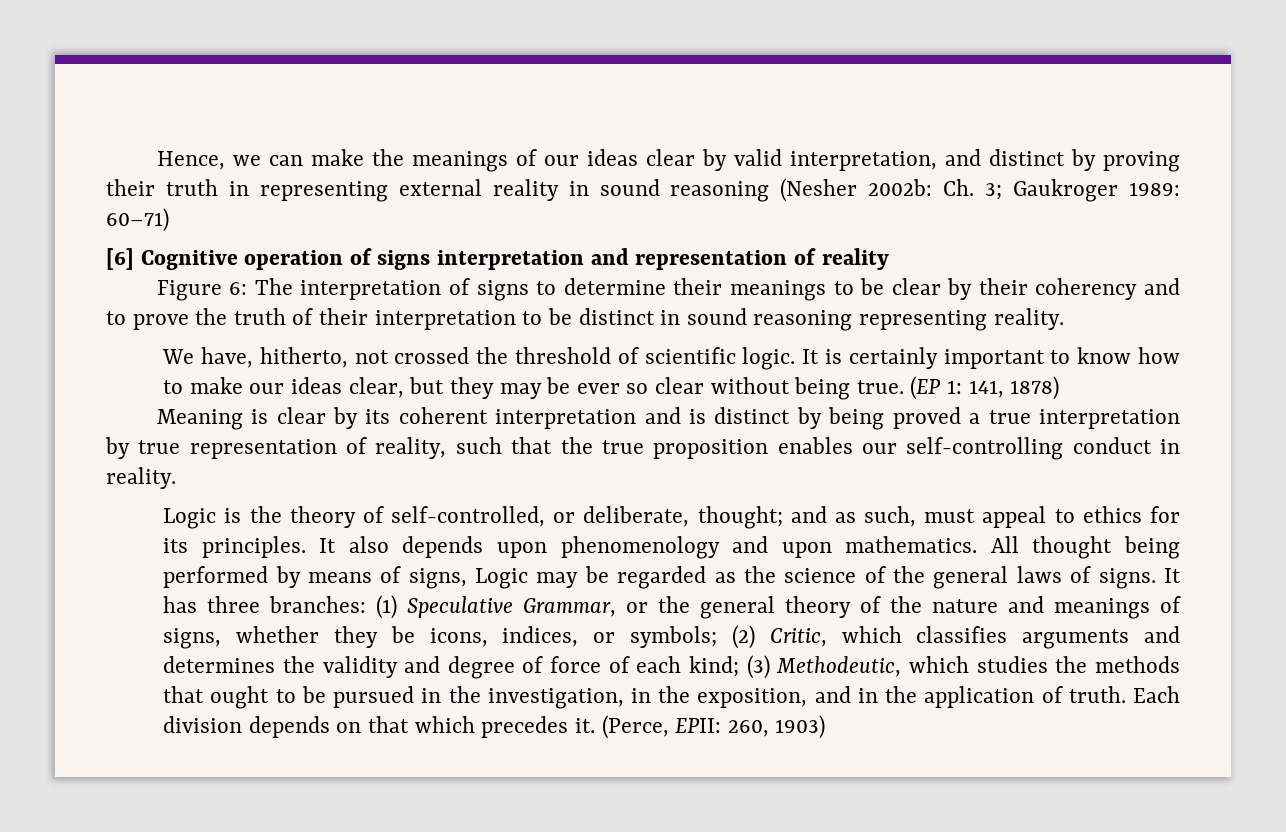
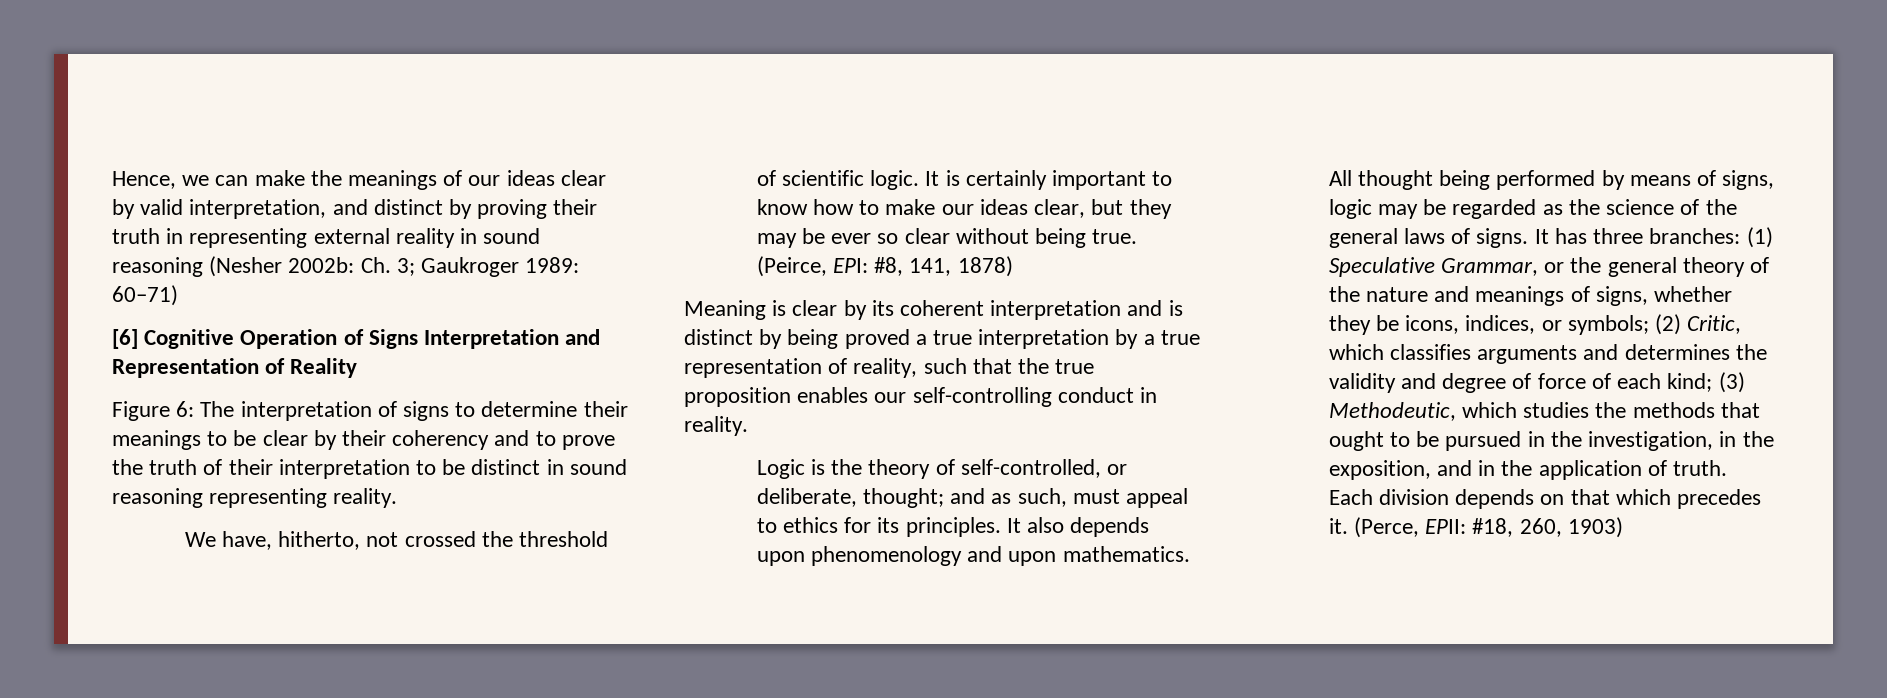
- [6] Cognitive operation of signs interpretation and representation of reality
+ [6] Cognitive Operation of Signs Interpretation and Representation of Reality
- (EP 1: 141, 1878)
+ (Peirce, EPI: #8, 141, 1878)
- Meaning is clear by its coherent interpretation and is distinct by being proved a true interpretation by true representation of reality, such that the true proposition enables our self-controlling conduct in reality.
+ Meaning is clear by its coherent interpretation and is distinct by being proved a true interpretation by a true representation of reality, such that the true proposition enables our self-controlling conduct in reality.
- All thought being performed by means of signs, Logic may be regarded as the science of the general laws of signs.
+ All thought being performed by means of signs, logic may be regarded as the science of the general laws of signs.
- (Perce, EPII: 260, 1903)
+ (Perce, EPII: #18, 260, 1903)

